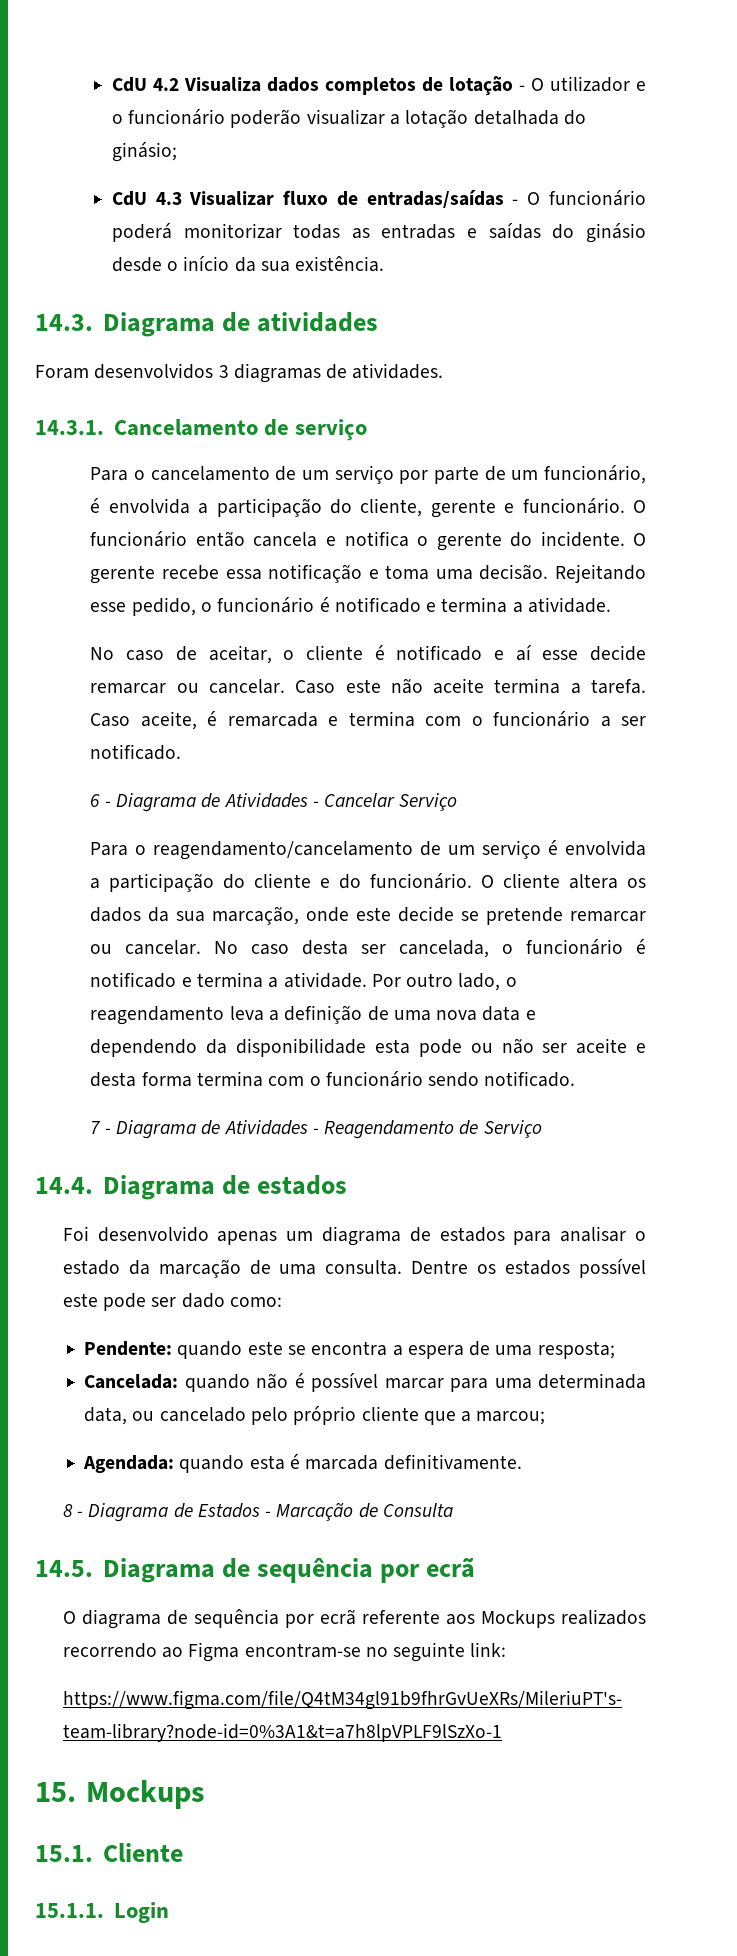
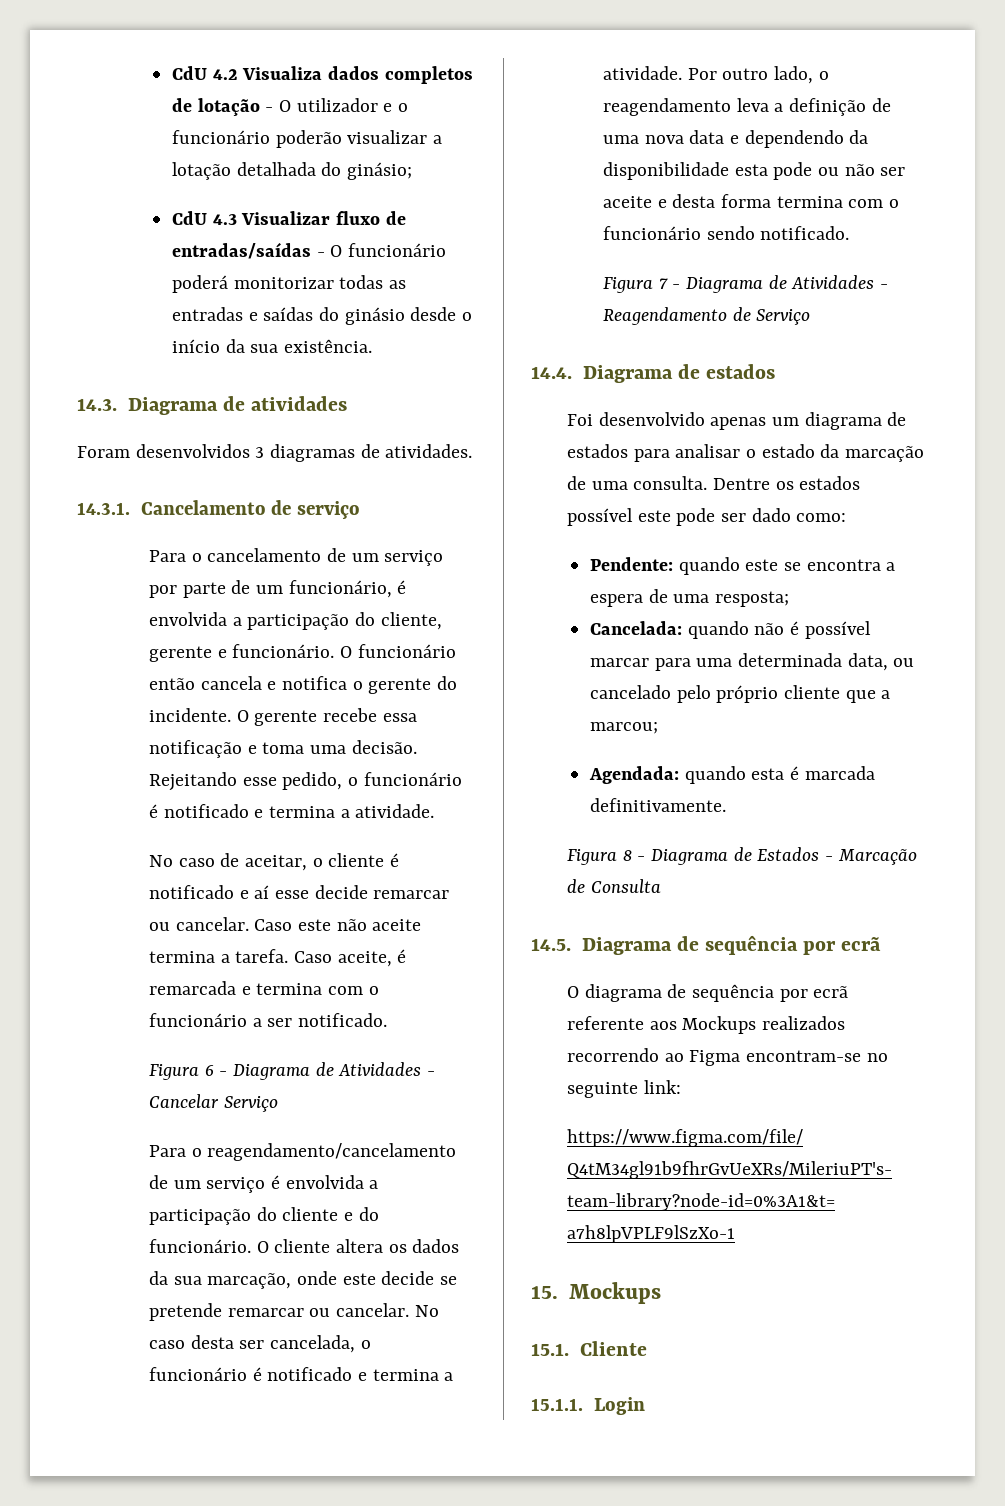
- 6 - Diagrama de Atividades - Cancelar Serviço
+ Figura 6 - Diagrama de Atividades - Cancelar Serviço
- 7 - Diagrama de Atividades - Reagendamento de Serviço
+ Figura 7 - Diagrama de Atividades - Reagendamento de Serviço
- 8 - Diagrama de Estados - Marcação de Consulta
+ Figura 8 - Diagrama de Estados - Marcação de Consulta

